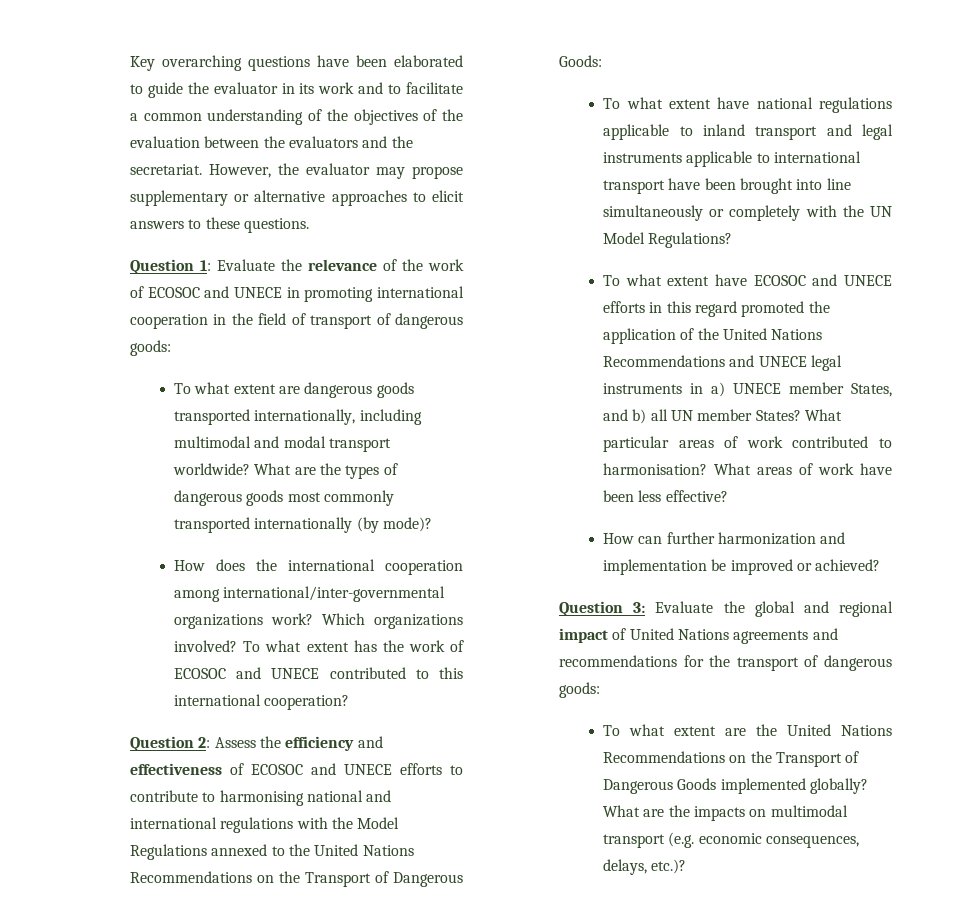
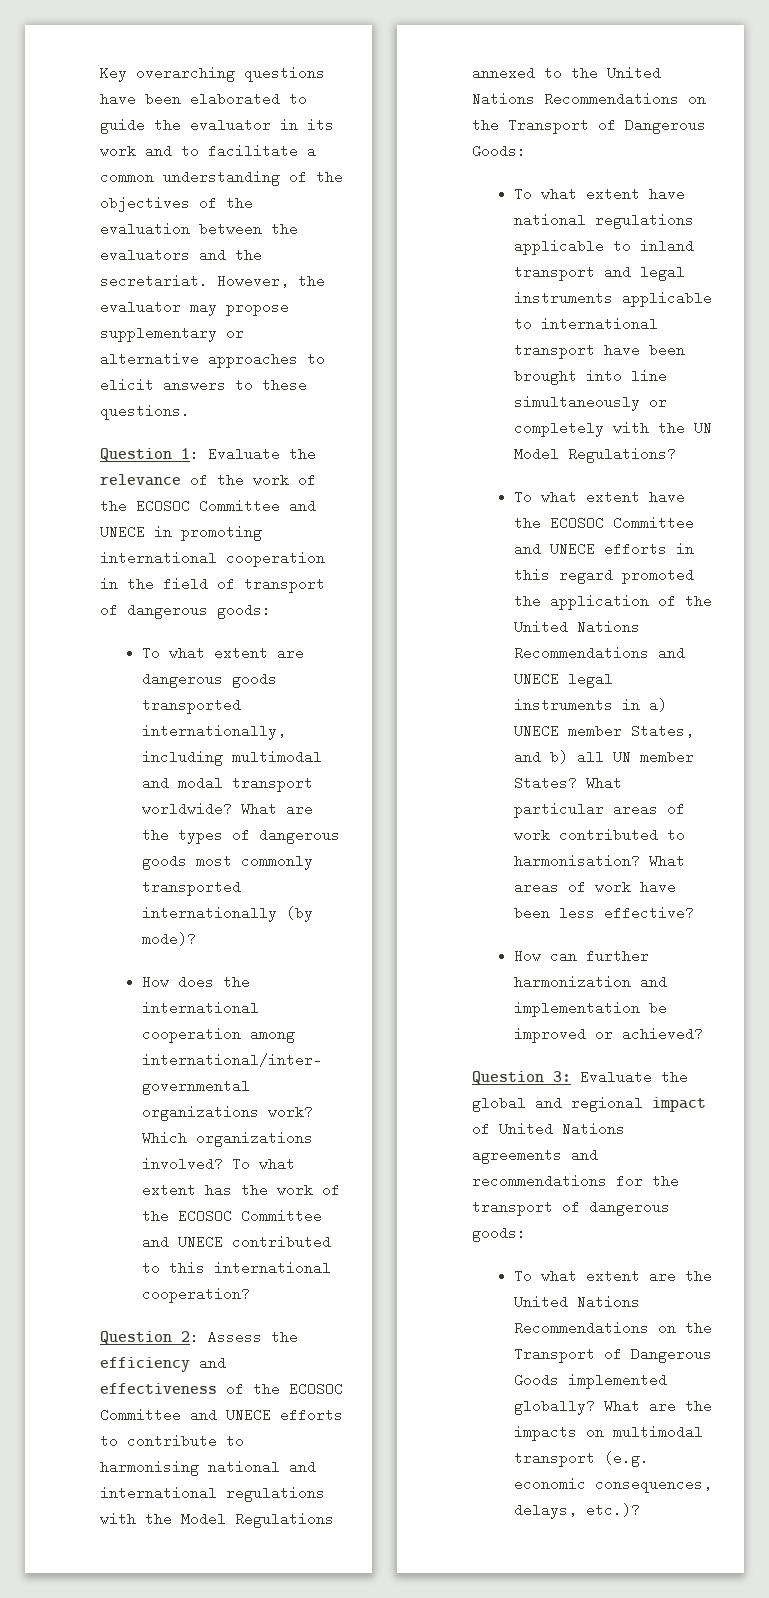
- Question 1: Evaluate the relevance of the work of ECOSOC and UNECE in promoting international cooperation in the field of transport of dangerous goods:
+ Question 1: Evaluate the relevance of the work of the ECOSOC Committee and UNECE in promoting international cooperation in the field of transport of dangerous goods:
- To what extent has the work of ECOSOC and UNECE contributed to this international cooperation?
+ To what extent has the work of the ECOSOC Committee and UNECE contributed to this international cooperation?
- Question 2: Assess the efficiency and effectiveness of ECOSOC and UNECE efforts to contribute to harmonising national and international regulations with the Model Regulations annexed to the United Nations Recommendations on the Transport of Dangerous Goods:
+ Question 2: Assess the efficiency and effectiveness of the ECOSOC Committee and UNECE efforts to contribute to harmonising national and international regulations with the Model Regulations annexed to the United Nations Recommendations on the Transport of Dangerous Goods:
- To what extent have ECOSOC and UNECE efforts in this regard promoted the application of the United Nations Recommendations and UNECE legal instruments in a) UNECE member States, and b) all UN member States?
+ To what extent have the ECOSOC Committee and UNECE efforts in this regard promoted the application of the United Nations Recommendations and UNECE legal instruments in a) UNECE member States, and b) all UN member States?

